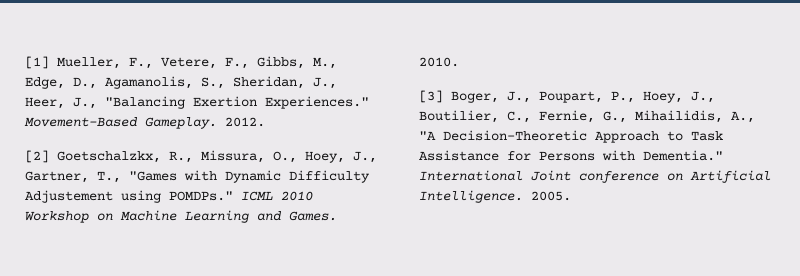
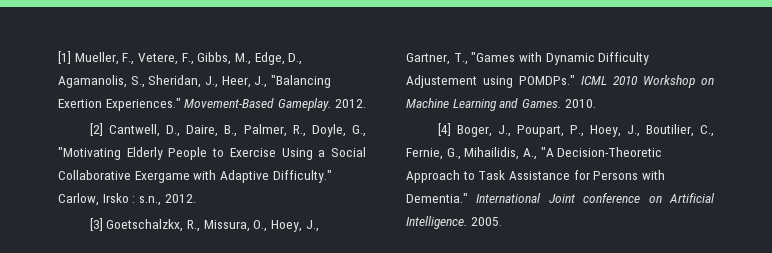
- [2] Goetschalzkx, R., Missura, O., Hoey, J., Gartner, T., "Games with Dynamic Difficulty Adjustement using POMDPs."
+ [2] Cantwell, D., Daire, B., Palmer, R., Doyle, G., "Motivating Elderly People to Exercise Using a Social Collaborative Exergame with Adaptive Difficulty." Carlow, Irsko : s.n., 2012.
+ [3] Goetschalzkx, R., Missura, O., Hoey, J., Gartner, T., "Games with Dynamic Difficulty Adjustement using POMDPs."
- [3] Boger, J., Poupart, P., Hoey, J., Boutilier, C., Fernie, G., Mihailidis, A., "A Decision-Theoretic Approach to Task Assistance for Persons with Dementia."
+ [4] Boger, J., Poupart, P., Hoey, J., Boutilier, C., Fernie, G., Mihailidis, A., "A Decision-Theoretic Approach to Task Assistance for Persons with Dementia."

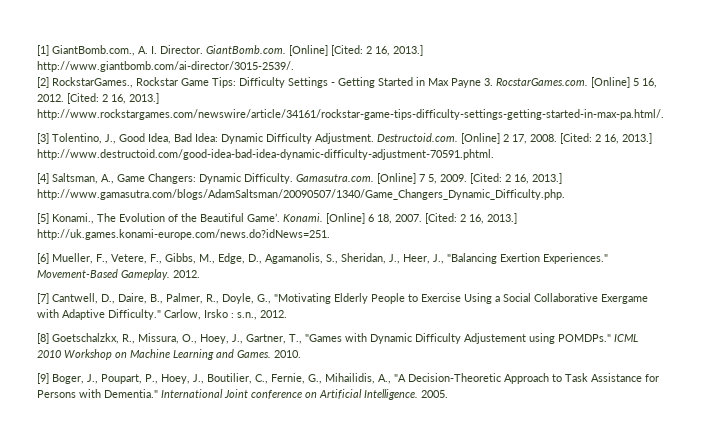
- [1] Mueller, F., Vetere, F., Gibbs, M., Edge, D., Agamanolis, S., Sheridan, J., Heer, J., "Balancing Exertion Experiences."
+ [1] GiantBomb.com., A. I. Director. GiantBomb.com. [Online] [Cited: 2 16, 2013.] http://www.giantbomb.com/ai-director/3015-2539/.
+ [2] RockstarGames., Rockstar Game Tips: Difficulty Settings - Getting Started in Max Payne 3. RocstarGames.com. [Online] 5 16, 2012. [Cited: 2 16, 2013.] http://www.rockstargames.com/newswire/article/34161/rockstar-game-tips-difficulty-settings-getting-started-in-max-pa.html/.
+ [3] Tolentino, J., Good Idea, Bad Idea: Dynamic Difficulty Adjustment. Destructoid.com. [Online] 2 17, 2008. [Cited: 2 16, 2013.] http://www.destructoid.com/good-idea-bad-idea-dynamic-difficulty-adjustment-70591.phtml.
+ [4] Saltsman, A., Game Changers: Dynamic Difficulty. Gamasutra.com. [Online] 7 5, 2009. [Cited: 2 16, 2013.] http://www.gamasutra.com/blogs/AdamSaltsman/20090507/1340/Game_Changers_Dynamic_Difficulty.php.
+ [5] Konami., The Evolution of the Beautiful Game’. Konami. [Online] 6 18, 2007. [Cited: 2 16, 2013.] http://uk.games.konami-europe.com/news.do?idNews=251.
+ [6] Mueller, F., Vetere, F., Gibbs, M., Edge, D., Agamanolis, S., Sheridan, J., Heer, J., "Balancing Exertion Experiences."
- [2] Cantwell, D., Daire, B., Palmer, R., Doyle, G., "Motivating Elderly People to Exercise Using a Social Collaborative Exergame with Adaptive Difficulty."
+ [7] Cantwell, D., Daire, B., Palmer, R., Doyle, G., "Motivating Elderly People to Exercise Using a Social Collaborative Exergame with Adaptive Difficulty."
- [3] Goetschalzkx, R., Missura, O., Hoey, J., Gartner, T., "Games with Dynamic Difficulty Adjustement using POMDPs."
+ [8] Goetschalzkx, R., Missura, O., Hoey, J., Gartner, T., "Games with Dynamic Difficulty Adjustement using POMDPs."
- [4] Boger, J., Poupart, P., Hoey, J., Boutilier, C., Fernie, G., Mihailidis, A., "A Decision-Theoretic Approach to Task Assistance for Persons with Dementia."
+ [9] Boger, J., Poupart, P., Hoey, J., Boutilier, C., Fernie, G., Mihailidis, A., "A Decision-Theoretic Approach to Task Assistance for Persons with Dementia."

